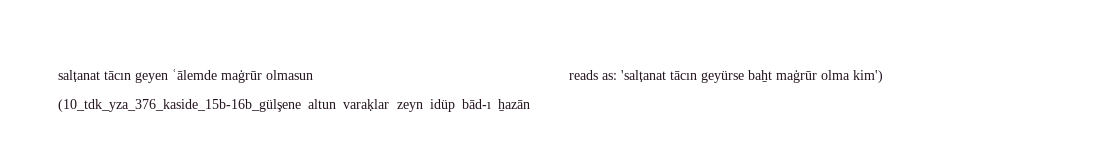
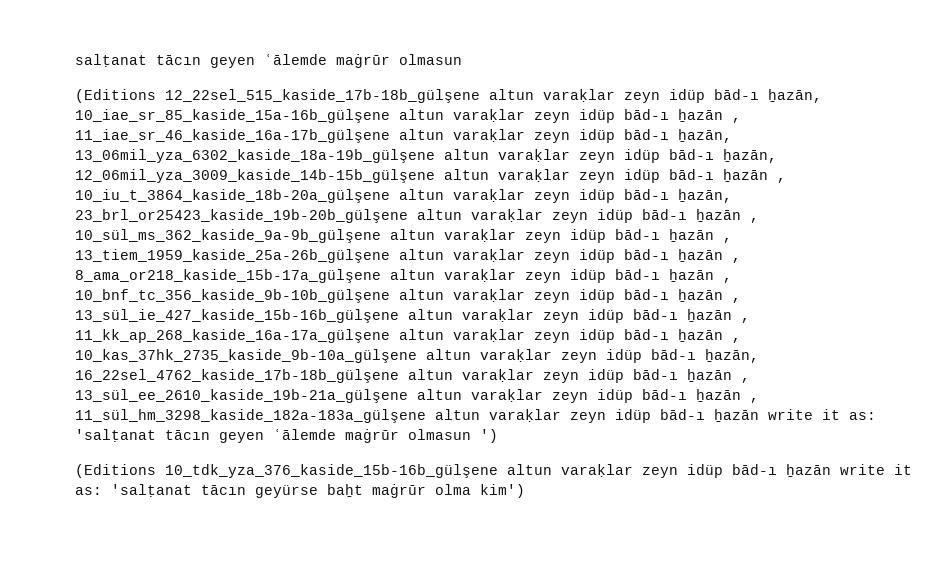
- (10_tdk_yza_376_kaside_15b-16b_gülşene altun varaḳlar zeyn idüp bād-ı ẖazān reads as: 'salṭanat tācın geyürse baẖt maġrūr olma kim')
+ (Editions 12_22sel_515_kaside_17b-18b_gülşene altun varaḳlar zeyn idüp bād-ı ẖazān, 10_iae_sr_85_kaside_15a-16b_gülşene altun varaḳlar zeyn idüp bād-ı ẖazān , 11_iae_sr_46_kaside_16a-17b_gülşene altun varaḳlar zeyn idüp bād-ı ẖazān, 13_06mil_yza_6302_kaside_18a-19b_gülşene altun varaḳlar zeyn idüp bād-ı ẖazān, 12_06mil_yza_3009_kaside_14b-15b_gülşene altun varaḳlar zeyn idüp bād-ı ẖazān , 10_iu_t_3864_kaside_18b-20a_gülşene altun varaḳlar zeyn idüp bād-ı ẖazān, 23_brl_or25423_kaside_19b-20b_gülşene altun varaḳlar zeyn idüp bād-ı ẖazān , 10_sül_ms_362_kaside_9a-9b_gülşene altun varaḳlar zeyn idüp bād-ı ẖazān , 13_tiem_1959_kaside_25a-26b_gülşene altun varaḳlar zeyn idüp bād-ı ẖazān , 8_ama_or218_kaside_15b-17a_gülşene altun varaḳlar zeyn idüp bād-ı ẖazān , 10_bnf_tc_356_kaside_9b-10b_gülşene altun varaḳlar zeyn idüp bād-ı ẖazān , 13_sül_ie_427_kaside_15b-16b_gülşene altun varaḳlar zeyn idüp bād-ı ẖazān , 11_kk_ap_268_kaside_16a-17a_gülşene altun varaḳlar zeyn idüp bād-ı ẖazān , 10_kas_37hk_2735_kaside_9b-10a_gülşene altun varaḳlar zeyn idüp bād-ı ẖazān, 16_22sel_4762_kaside_17b-18b_gülşene altun varaḳlar zeyn idüp bād-ı ẖazān , 13_sül_ee_2610_kaside_19b-21a_gülşene altun varaḳlar zeyn idüp bād-ı ẖazān , 11_sül_hm_3298_kaside_182a-183a_gülşene altun varaḳlar zeyn idüp bād-ı ẖazān write it as: 'salṭanat tācın geyen ʿālemde maġrūr olmasun ')
+ (Editions 10_tdk_yza_376_kaside_15b-16b_gülşene altun varaḳlar zeyn idüp bād-ı ẖazān write it as: 'salṭanat tācın geyürse baẖt maġrūr olma kim')

